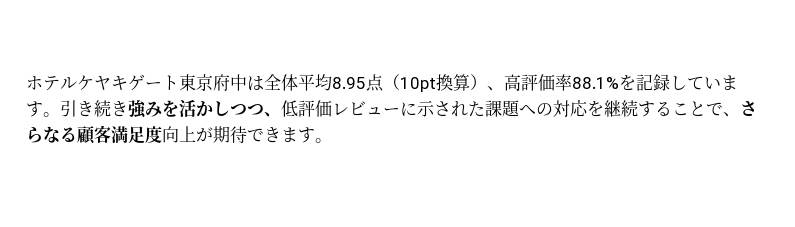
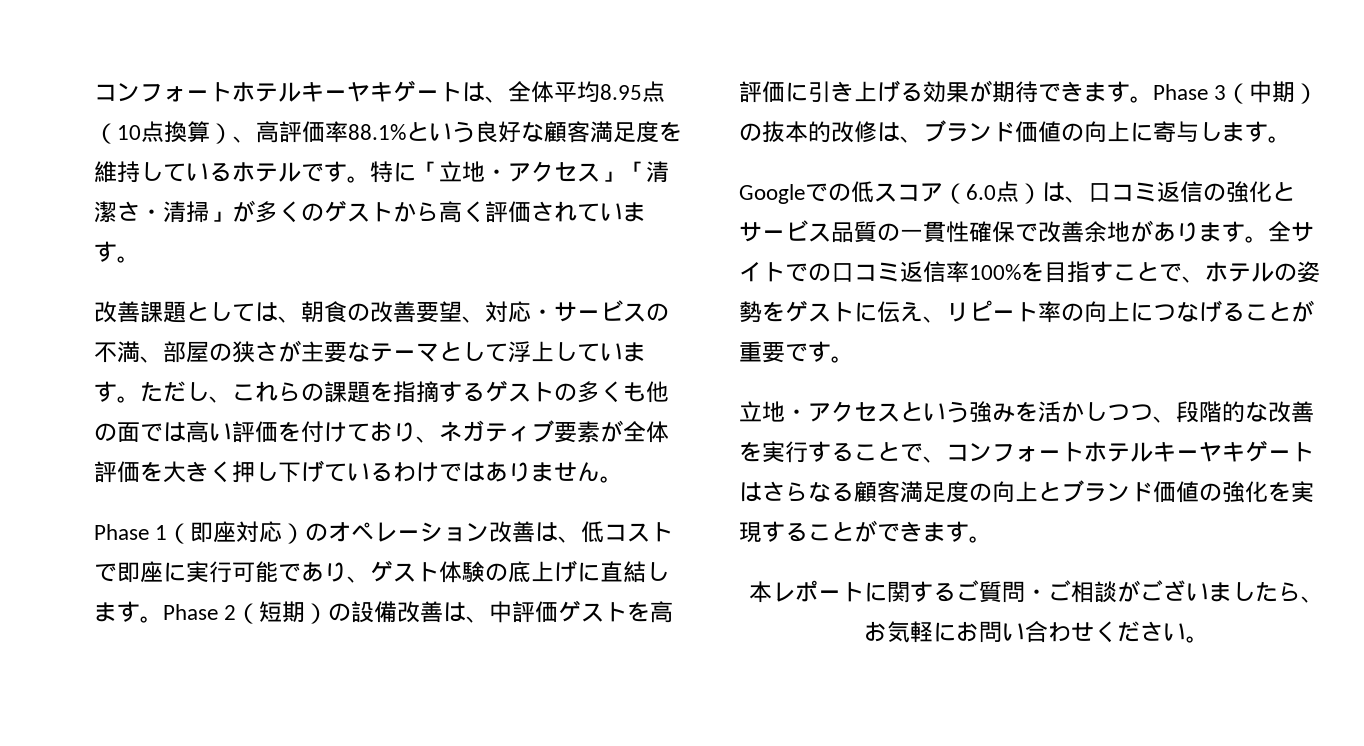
- ホテルケヤキゲート東京府中は全体平均8.95点（10pt換算）、高評価率88.1%を記録しています。引き続き強みを活かしつつ、低評価レビューに示された課題への対応を継続することで、さらなる顧客満足度向上が期待できます。
+ コンフォートホテルキーヤキゲートは、全体平均8.95点（10点換算）、高評価率88.1%という良好な顧客満足度を維持しているホテルです。特に「立地・アクセス」「清潔さ・清掃」が多くのゲストから高く評価されています。
+ 改善課題としては、朝食の改善要望、対応・サービスの不満、部屋の狭さが主要なテーマとして浮上しています。ただし、これらの課題を指摘するゲストの多くも他の面では高い評価を付けており、ネガティブ要素が全体評価を大きく押し下げているわけではありません。
+ Phase 1（即座対応）のオペレーション改善は、低コストで即座に実行可能であり、ゲスト体験の底上げに直結します。Phase 2（短期）の設備改善は、中評価ゲストを高評価に引き上げる効果が期待できます。Phase 3（中期）の抜本的改修は、ブランド価値の向上に寄与します。
+ Googleでの低スコア（6.0点）は、口コミ返信の強化とサービス品質の一貫性確保で改善余地があります。全サイトでの口コミ返信率100%を目指すことで、ホテルの姿勢をゲストに伝え、リピート率の向上につなげることが重要です。
+ 立地・アクセスという強みを活かしつつ、段階的な改善を実行することで、コンフォートホテルキーヤキゲートはさらなる顧客満足度の向上とブランド価値の強化を実現することができます。
+ 本レポートに関するご質問・ご相談がございましたら、お気軽にお問い合わせください。

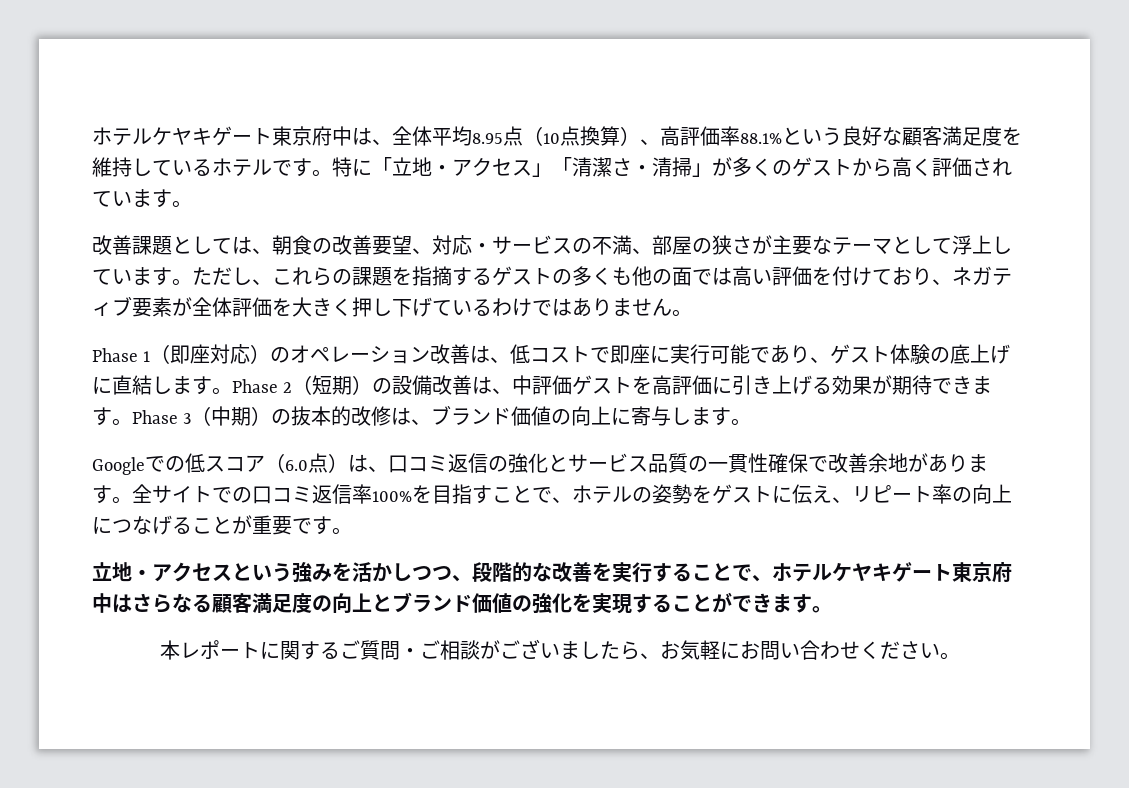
- コンフォートホテルキーヤキゲートは、全体平均8.95点（10点換算）、高評価率88.1%という良好な顧客満足度を維持しているホテルです。
+ ホテルケヤキゲート東京府中は、全体平均8.95点（10点換算）、高評価率88.1%という良好な顧客満足度を維持しているホテルです。
- 立地・アクセスという強みを活かしつつ、段階的な改善を実行することで、コンフォートホテルキーヤキゲートはさらなる顧客満足度の向上とブランド価値の強化を実現することができます。
+ 立地・アクセスという強みを活かしつつ、段階的な改善を実行することで、ホテルケヤキゲート東京府中はさらなる顧客満足度の向上とブランド価値の強化を実現することができます。

